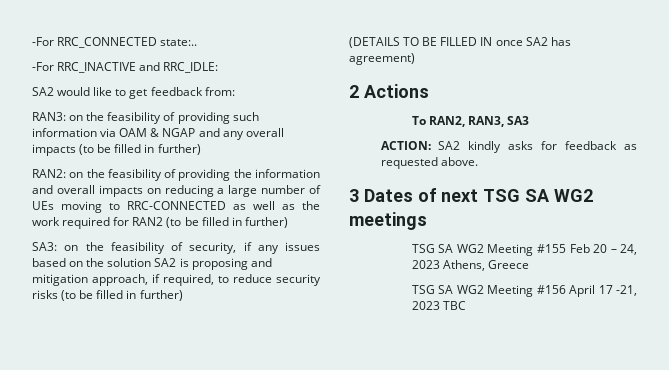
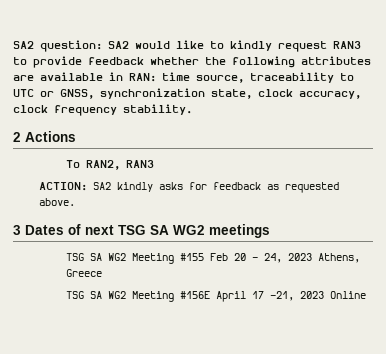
- -For RRC_CONNECTED state:..
- -For RRC_INACTIVE and RRC_IDLE:
- SA2 would like to get feedback from:
- RAN3: on the feasibility of providing such information via OAM & NGAP and any overall impacts (to be filled in further)
- RAN2: on the feasibility of providing the information and overall impacts on reducing a large number of UEs moving to RRC-CONNECTED as well as the work required for RAN2 (to be filled in further)
- SA3: on the feasibility of security, if any issues based on the solution SA2 is proposing and mitigation approach, if required, to reduce security risks (to be filled in further)
- (DETAILS TO BE FILLED IN once SA2 has agreement)
+ SA2 question: SA2 would like to kindly request RAN3 to provide feedback whether the following attributes are available in RAN: time source, traceability to UTC or GNSS, synchronization state, clock accuracy, clock frequency stability.
- To RAN2, RAN3, SA3
+ To RAN2, RAN3
- TSG SA WG2 Meeting #156 April 17 -21, 2023 TBC
+ TSG SA WG2 Meeting #156E April 17 -21, 2023 Online

